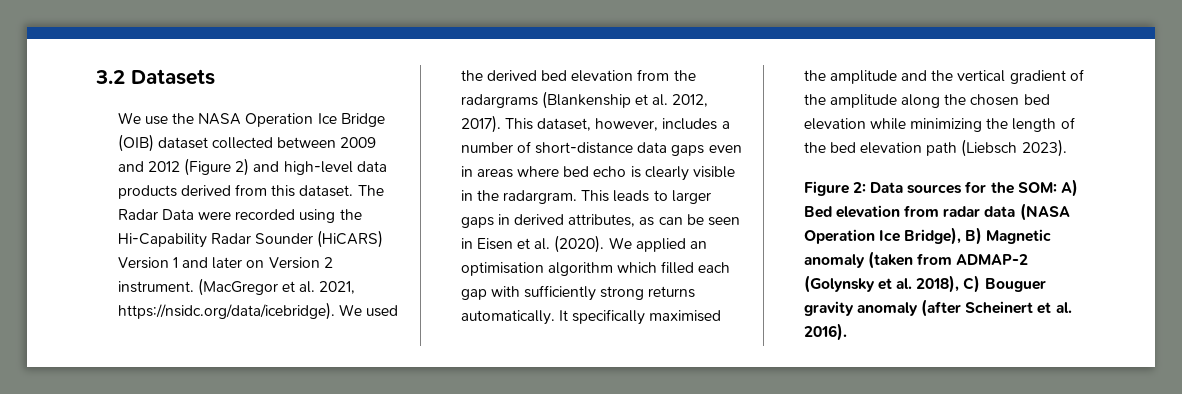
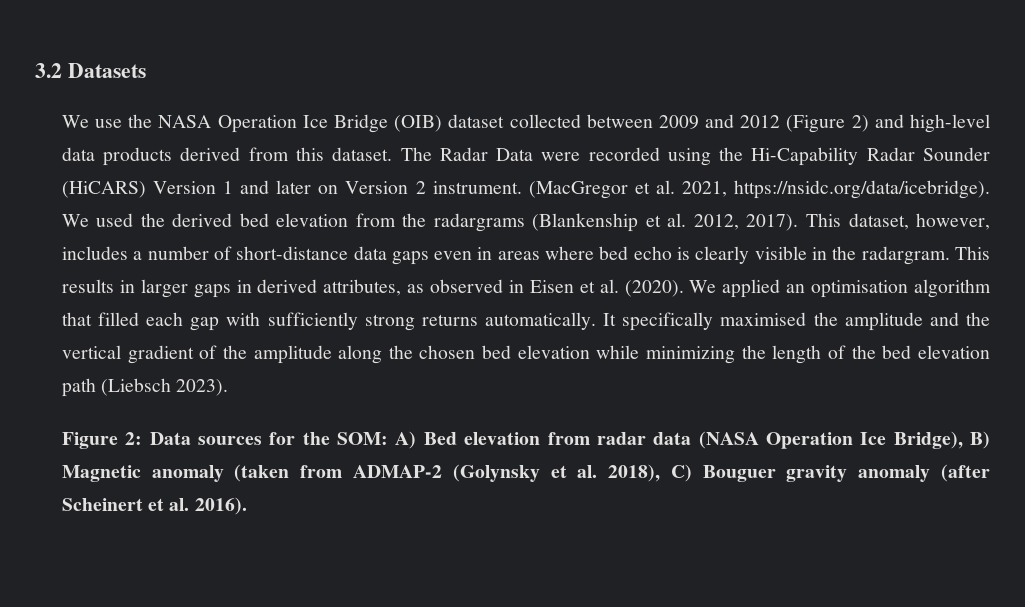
- This leads to larger gaps in derived attributes, as can be seen in Eisen et al. (2020).
+ This results in larger gaps in derived attributes, as observed in Eisen et al. (2020).
- We applied an optimisation algorithm which filled each gap with sufficiently strong returns automatically.
+ We applied an optimisation algorithm that filled each gap with sufficiently strong returns automatically.

